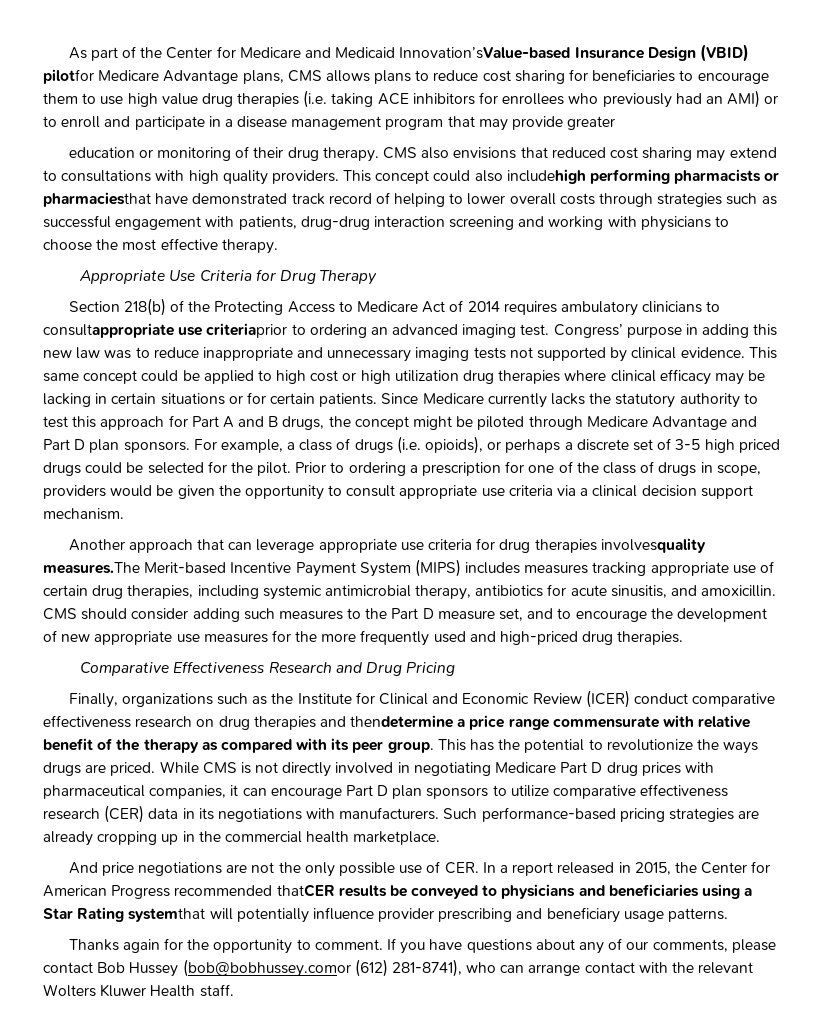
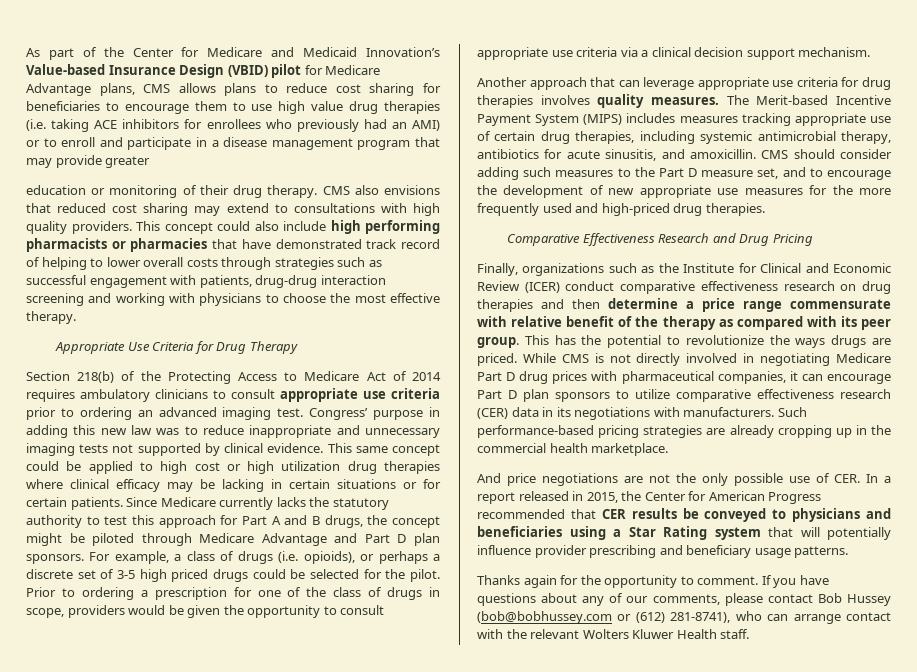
- As part of the Center for Medicare and Medicaid Innovation’sValue-based Insurance Design (VBID) pilotfor Medicare Advantage plans, CMS allows plans to reduce cost sharing for beneficiaries to encourage them to use high value drug therapies (i.e. taking ACE inhibitors for enrollees who previously had an AMI) or to enroll and participate in a disease management program that may provide greater
+ As part of the Center for Medicare and Medicaid Innovation’s Value-based Insurance Design (VBID) pilot for Medicare Advantage plans, CMS allows plans to reduce cost sharing for beneficiaries to encourage them to use high value drug therapies (i.e. taking ACE inhibitors for enrollees who previously had an AMI) or to enroll and participate in a disease management program that may provide greater
- This concept could also includehigh performing pharmacists or pharmaciesthat have demonstrated track record of helping to lower overall costs through strategies such as successful engagement with patients, drug-drug interaction screening and working with physicians to choose the most effective therapy.
+ This concept could also include high performing pharmacists or pharmacies that have demonstrated track record of helping to lower overall costs through strategies such as successful engagement with patients, drug-drug interaction screening and working with physicians to choose the most effective therapy.
- Section 218(b) of the Protecting Access to Medicare Act of 2014 requires ambulatory clinicians to consultappropriate use criteriaprior to ordering an advanced imaging test.
+ Section 218(b) of the Protecting Access to Medicare Act of 2014 requires ambulatory clinicians to consult appropriate use criteria prior to ordering an advanced imaging test.
- Another approach that can leverage appropriate use criteria for drug therapies involvesquality measures.The Merit-based Incentive Payment System (MIPS) includes measures tracking appropriate use of certain drug therapies, including systemic antimicrobial therapy, antibiotics for acute sinusitis, and amoxicillin.
+ Another approach that can leverage appropriate use criteria for drug therapies involves quality measures. The Merit-based Incentive Payment System (MIPS) includes measures tracking appropriate use of certain drug therapies, including systemic antimicrobial therapy, antibiotics for acute sinusitis, and amoxicillin.
- Finally, organizations such as the Institute for Clinical and Economic Review (ICER) conduct comparative effectiveness research on drug therapies and thendetermine a price range commensurate with relative benefit of the therapy as compared with its peer group.
+ Finally, organizations such as the Institute for Clinical and Economic Review (ICER) conduct comparative effectiveness research on drug therapies and then determine a price range commensurate with relative benefit of the therapy as compared with its peer group.
- And price negotiations are not the only possible use of CER. In a report released in 2015, the Center for American Progress recommended thatCER results be conveyed to physicians and beneficiaries using a Star Rating systemthat will potentially influence provider prescribing and beneficiary usage patterns.
+ And price negotiations are not the only possible use of CER. In a report released in 2015, the Center for American Progress recommended that CER results be conveyed to physicians and beneficiaries using a Star Rating system that will potentially influence provider prescribing and beneficiary usage patterns.
- If you have questions about any of our comments, please contact Bob Hussey (bob@bobhussey.comor (612) 281-8741), who can arrange contact with the relevant Wolters Kluwer Health staff.
+ If you have questions about any of our comments, please contact Bob Hussey (bob@bobhussey.com or (612) 281-8741), who can arrange contact with the relevant Wolters Kluwer Health staff.

